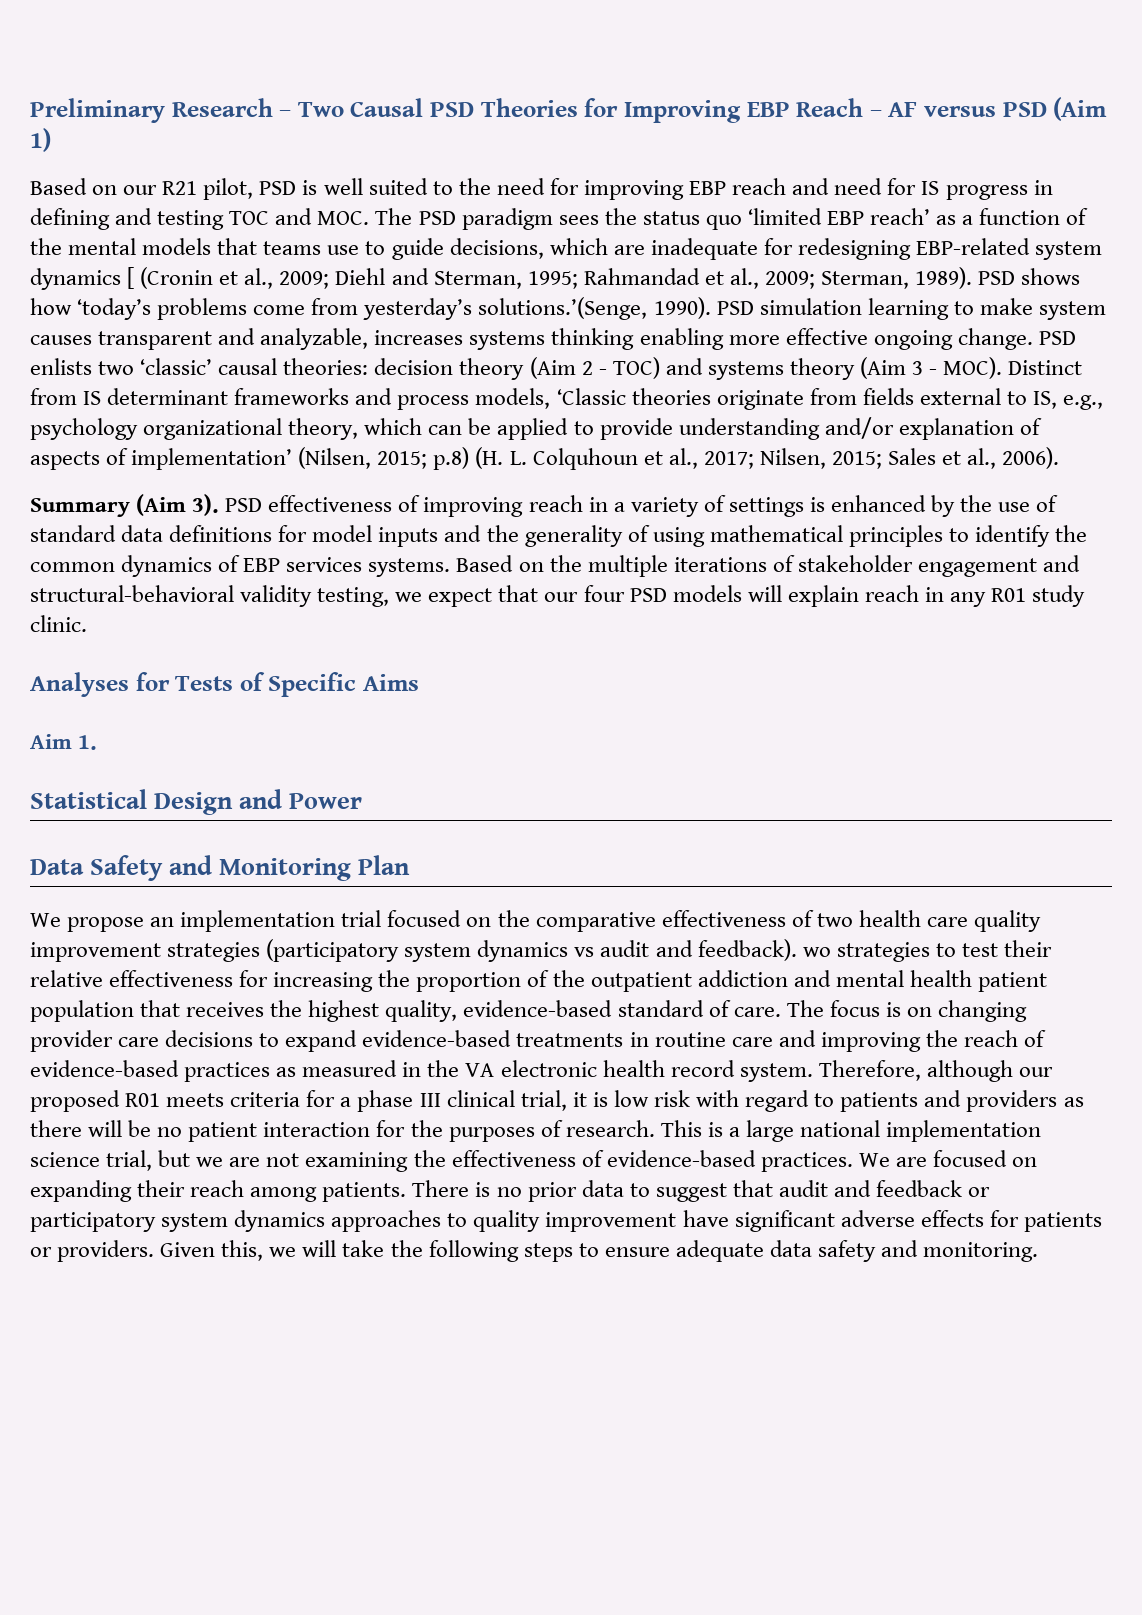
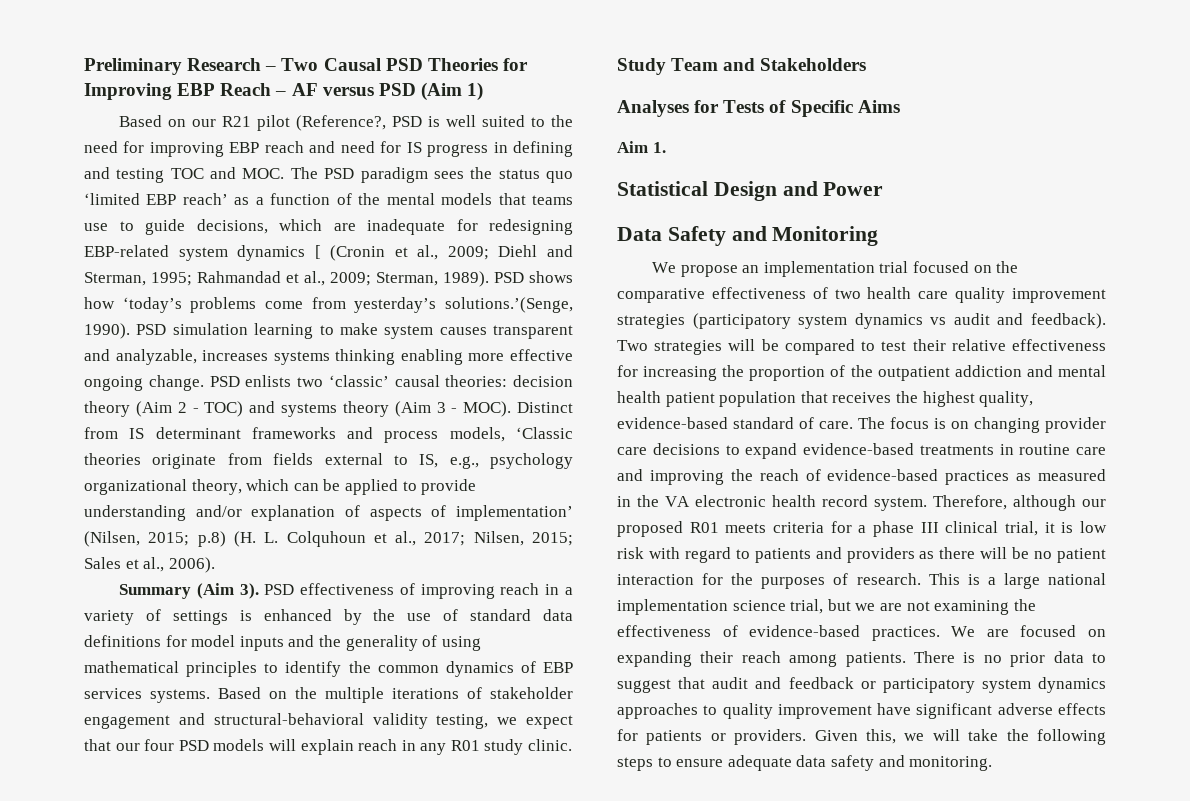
- Based on our R21 pilot, PSD is well suited to the need for improving EBP reach and need for IS progress in defining and testing TOC and MOC. The PSD paradigm sees the status quo ‘limited EBP reach’ as a function of the mental models that teams use to guide decisions, which are inadequate for redesigning EBP-related system dynamics [ (Cronin et al., 2009;
+ Based on our R21 pilot (Reference?, PSD is well suited to the need for improving EBP reach and need for IS progress in defining and testing TOC and MOC. The PSD paradigm sees the status quo ‘limited EBP reach’ as a function of the mental models that teams use to guide decisions, which are inadequate for redesigning EBP-related system dynamics [ (Cronin et al., 2009;
+ Study Team and Stakeholders
- Data Safety and Monitoring Plan
+ Data Safety and Monitoring
- We propose an implementation trial focused on the comparative effectiveness of two health care quality improvement strategies (participatory system dynamics vs audit and feedback). wo strategies to test their relative effectiveness for increasing the proportion of the outpatient addiction and mental health patient population that receives the highest quality, evidence-based standard of care.
+ We propose an implementation trial focused on the comparative effectiveness of two health care quality improvement strategies (participatory system dynamics vs audit and feedback). Two strategies will be compared to test their relative effectiveness for increasing the proportion of the outpatient addiction and mental health patient population that receives the highest quality, evidence-based standard of care.

